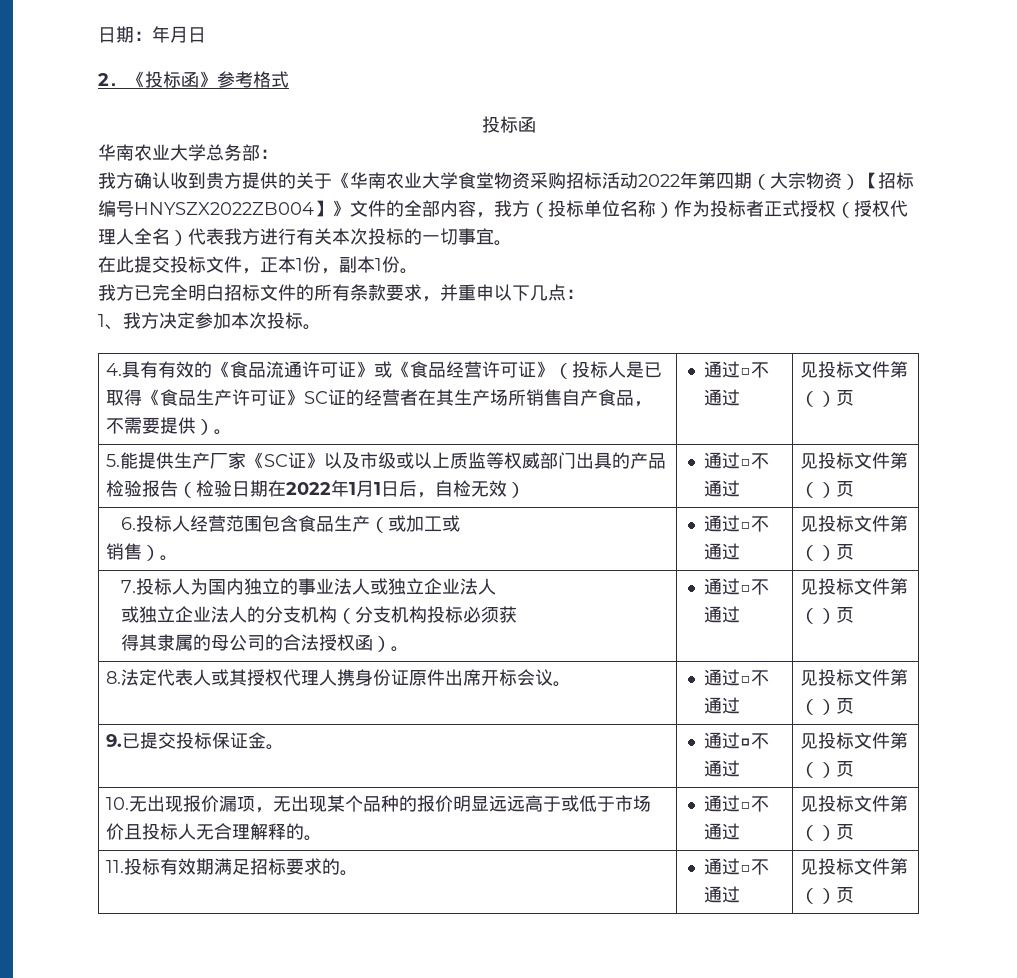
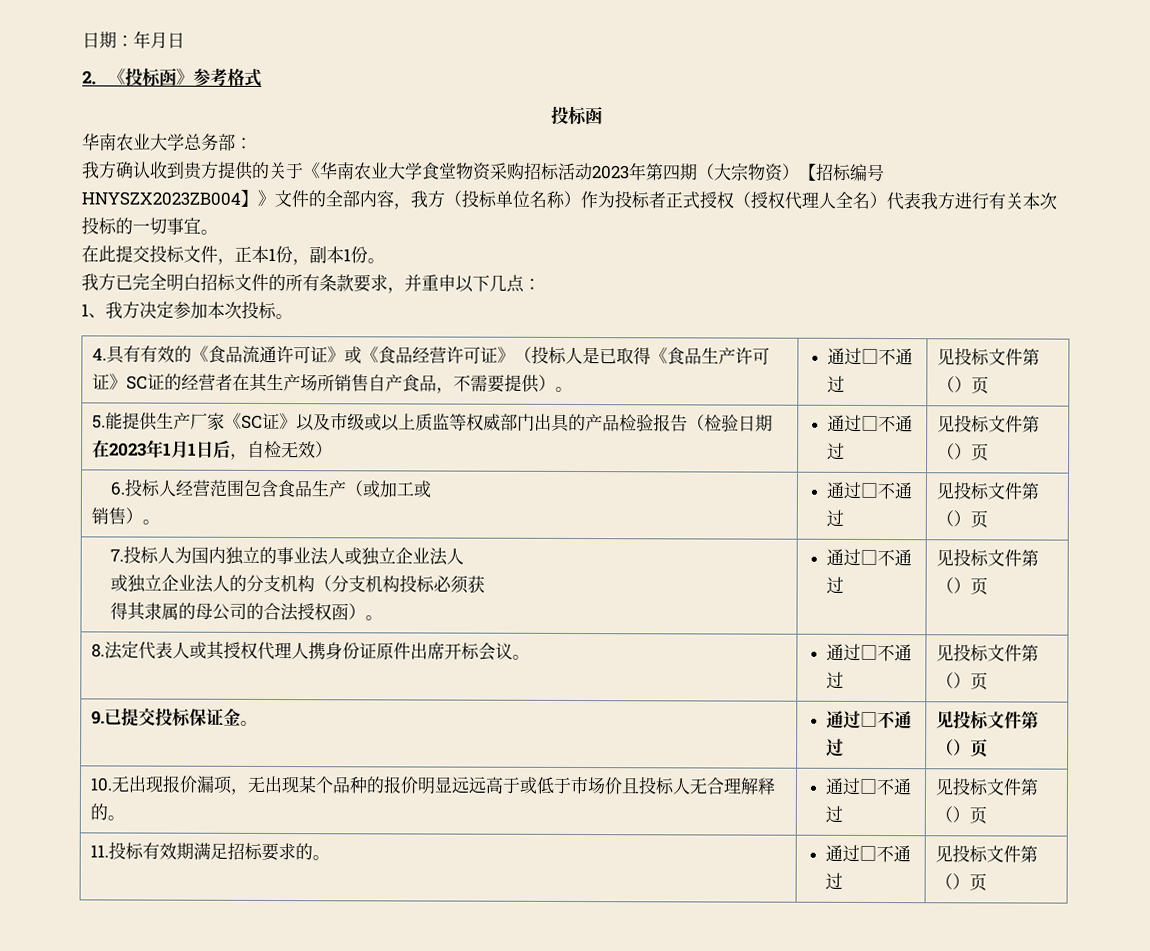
- 我方确认收到贵方提供的关于《华南农业大学食堂物资采购招标活动2022年第四期（大宗物资）【招标编号HNYSZX2022ZB004】》文件的全部内容，我方（投标单位名称）作为投标者正式授权（授权代理人全名）代表我方进行有关本次投标的一切事宜。
+ 我方确认收到贵方提供的关于《华南农业大学食堂物资采购招标活动2023年第四期（大宗物资）【招标编号HNYSZX2023ZB004】》文件的全部内容，我方（投标单位名称）作为投标者正式授权（授权代理人全名）代表我方进行有关本次投标的一切事宜。
- 5.能提供生产厂家《SC证》以及市级或以上质监等权威部门出具的产品检验报告（检验日期在2022年1月1日后，自检无效） | 通过□不通过 | 见投标文件第（）页
+ 5.能提供生产厂家《SC证》以及市级或以上质监等权威部门出具的产品检验报告（检验日期在2023年1月1日后，自检无效） | 通过□不通过 | 见投标文件第（）页

